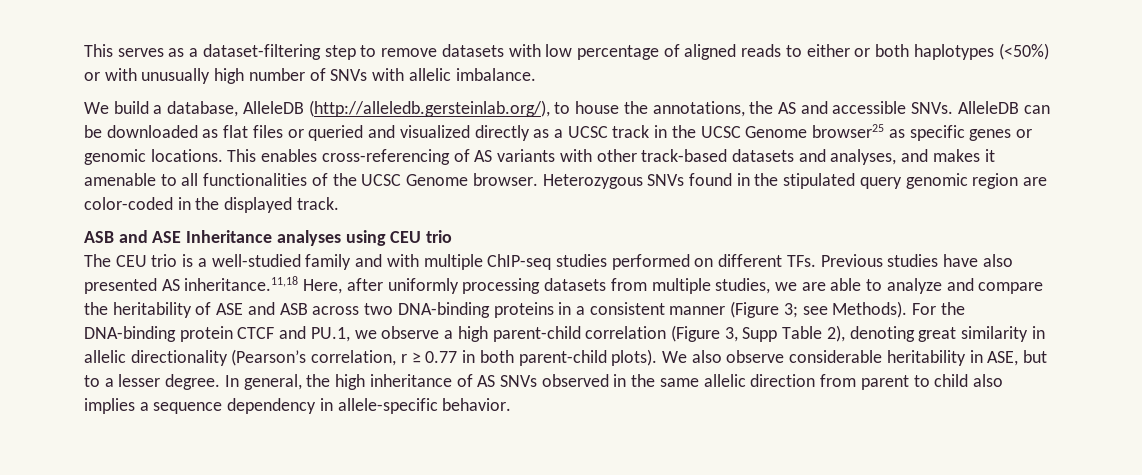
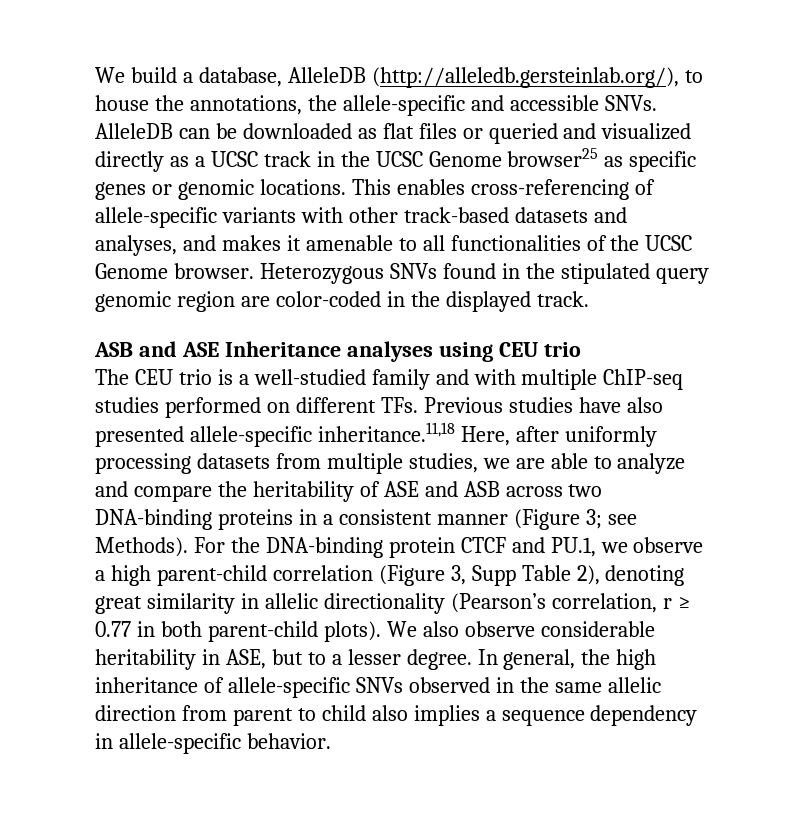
- This serves as a dataset-filtering step to remove datasets with low percentage of aligned reads to either or both haplotypes (<50%) or with unusually high number of SNVs with allelic imbalance.
- We build a database, AlleleDB (http://alleledb.gersteinlab.org/), to house the annotations, the AS and accessible SNVs.
+ We build a database, AlleleDB (http://alleledb.gersteinlab.org/), to house the annotations, the allele-specific and accessible SNVs.
- This enables cross-referencing of AS variants with other track-based datasets and analyses, and makes it amenable to all functionalities of the UCSC Genome browser.
+ This enables cross-referencing of allele-specific variants with other track-based datasets and analyses, and makes it amenable to all functionalities of the UCSC Genome browser.
- The CEU trio is a well-studied family and with multiple ChIP-seq studies performed on different TFs. Previous studies have also presented AS inheritance.11,18 Here, after uniformly processing datasets from multiple studies, we are able to analyze and compare the heritability of ASE and ASB across two DNA-binding proteins in a consistent manner (Figure 3; see Methods).
+ The CEU trio is a well-studied family and with multiple ChIP-seq studies performed on different TFs. Previous studies have also presented allele-specific inheritance.11,18 Here, after uniformly processing datasets from multiple studies, we are able to analyze and compare the heritability of ASE and ASB across two DNA-binding proteins in a consistent manner (Figure 3; see Methods).
- In general, the high inheritance of AS SNVs observed in the same allelic direction from parent to child also implies a sequence dependency in allele-specific behavior.
+ In general, the high inheritance of allele-specific SNVs observed in the same allelic direction from parent to child also implies a sequence dependency in allele-specific behavior.

